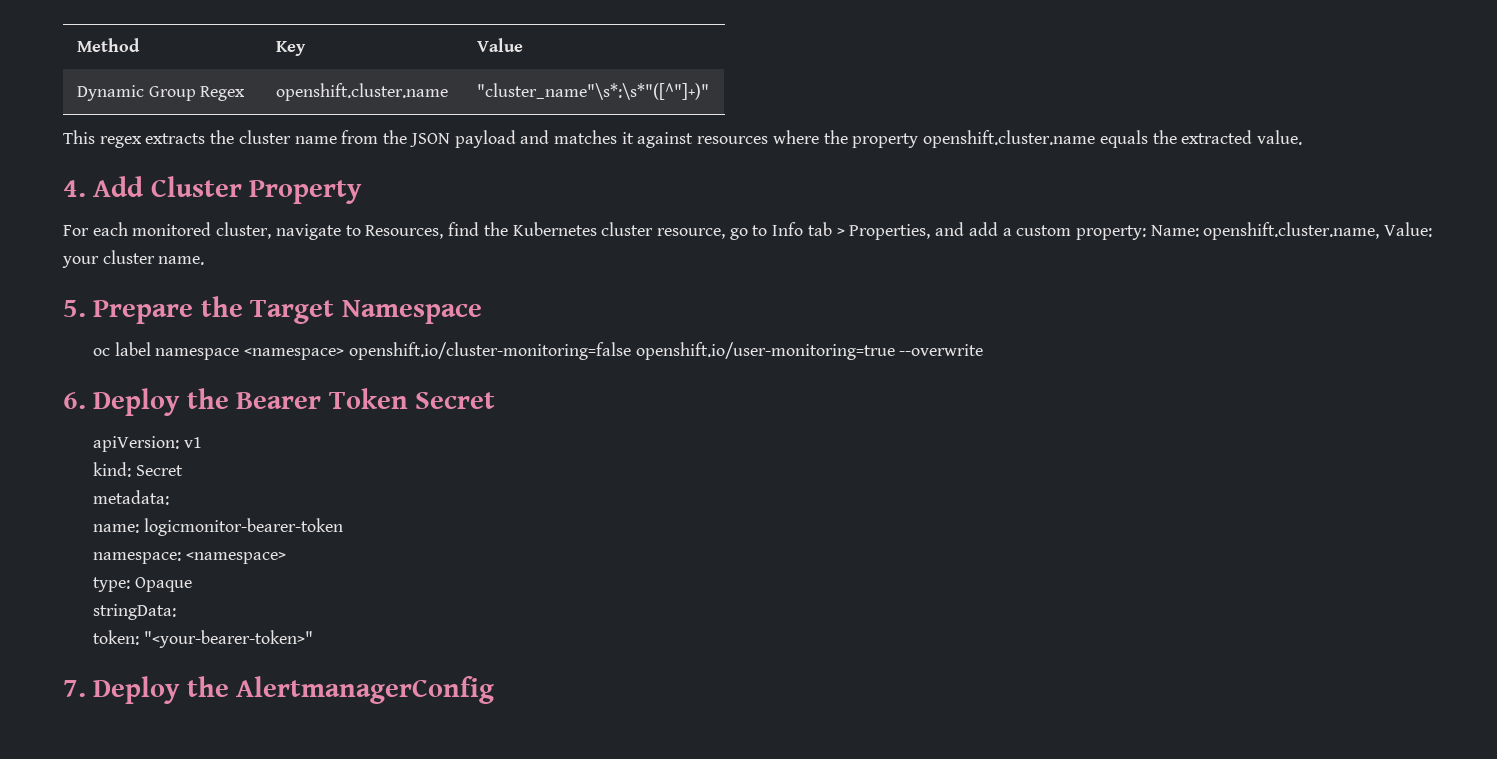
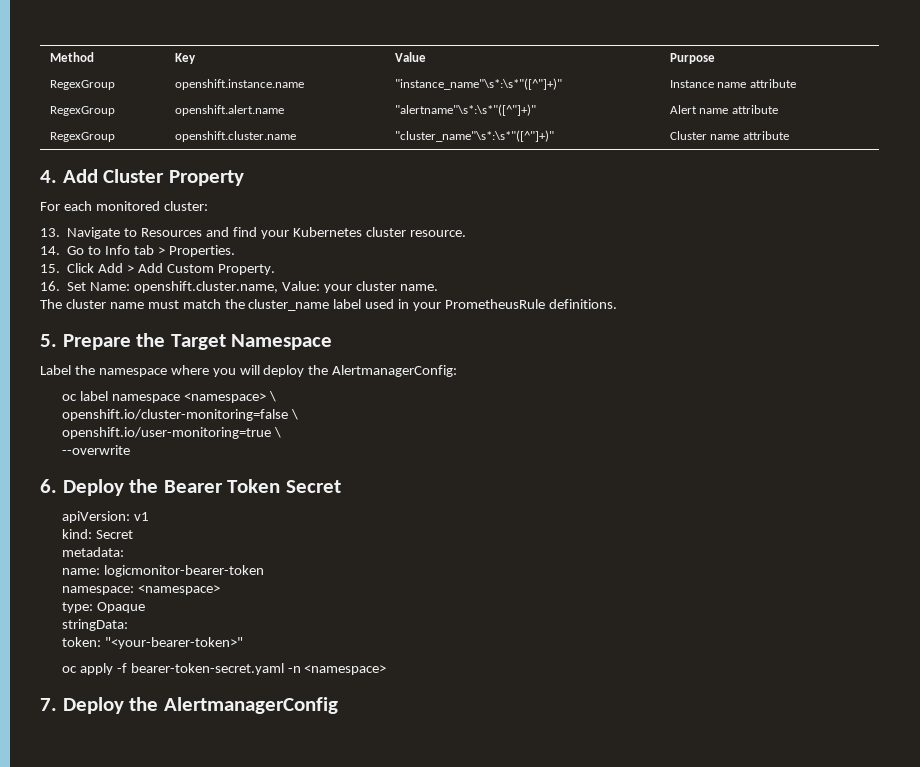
- Method | Key | Value
- Dynamic Group Regex | openshift.cluster.name | "cluster_name"\s*:\s*"([^"]+)"
- This regex extracts the cluster name from the JSON payload and matches it against resources where the property openshift.cluster.name equals the extracted value.
+ Method | Key | Value | Purpose
+ RegexGroup | openshift.instance.name | "instance_name"\s*:\s*"([^"]+)" | Instance name attribute
+ RegexGroup | openshift.alert.name | "alertname"\s*:\s*"([^"]+)" | Alert name attribute
+ RegexGroup | openshift.cluster.name | "cluster_name"\s*:\s*"([^"]+)" | Cluster name attribute
- For each monitored cluster, navigate to Resources, find the Kubernetes cluster resource, go to Info tab > Properties, and add a custom property: Name: openshift.cluster.name, Value: your cluster name.
+ For each monitored cluster:
+ 13. Navigate to Resources and find your Kubernetes cluster resource.
+ 14. Go to Info tab > Properties.
+ 15. Click Add > Add Custom Property.
+ 16. Set Name: openshift.cluster.name, Value: your cluster name.
+ The cluster name must match the cluster_name label used in your PrometheusRule definitions.
+ Label the namespace where you will deploy the AlertmanagerConfig:
- oc label namespace <namespace> openshift.io/cluster-monitoring=false openshift.io/user-monitoring=true --overwrite
+ oc label namespace <namespace> \
+ openshift.io/cluster-monitoring=false \
+ openshift.io/user-monitoring=true \
+ --overwrite
+ oc apply -f bearer-token-secret.yaml -n <namespace>

